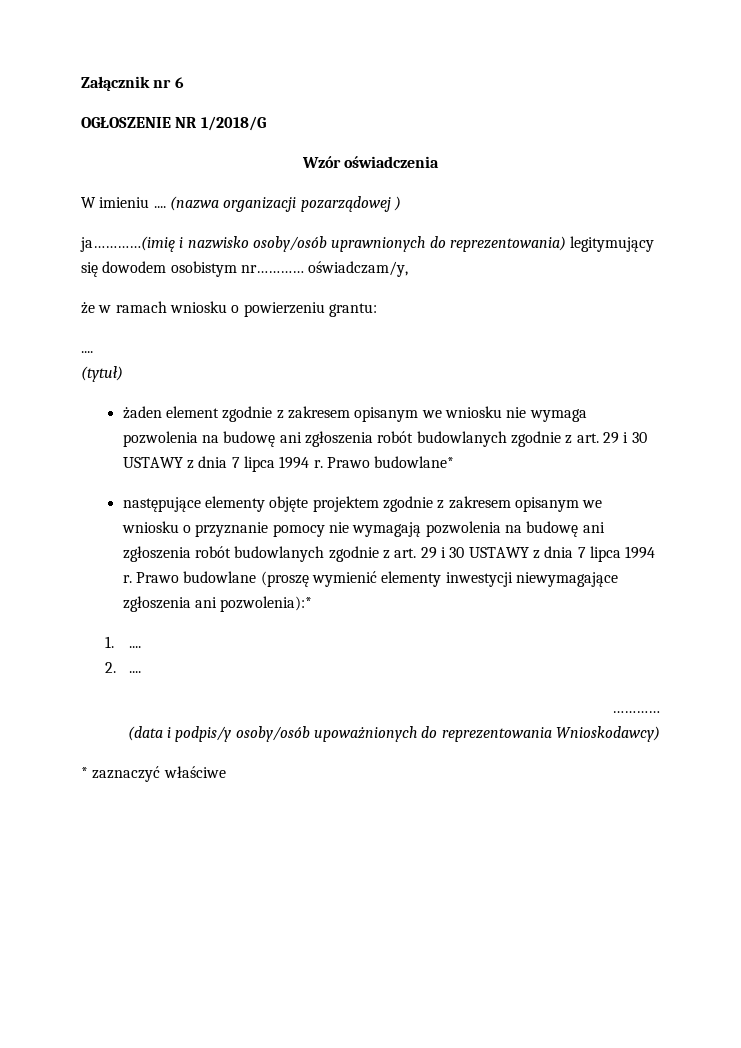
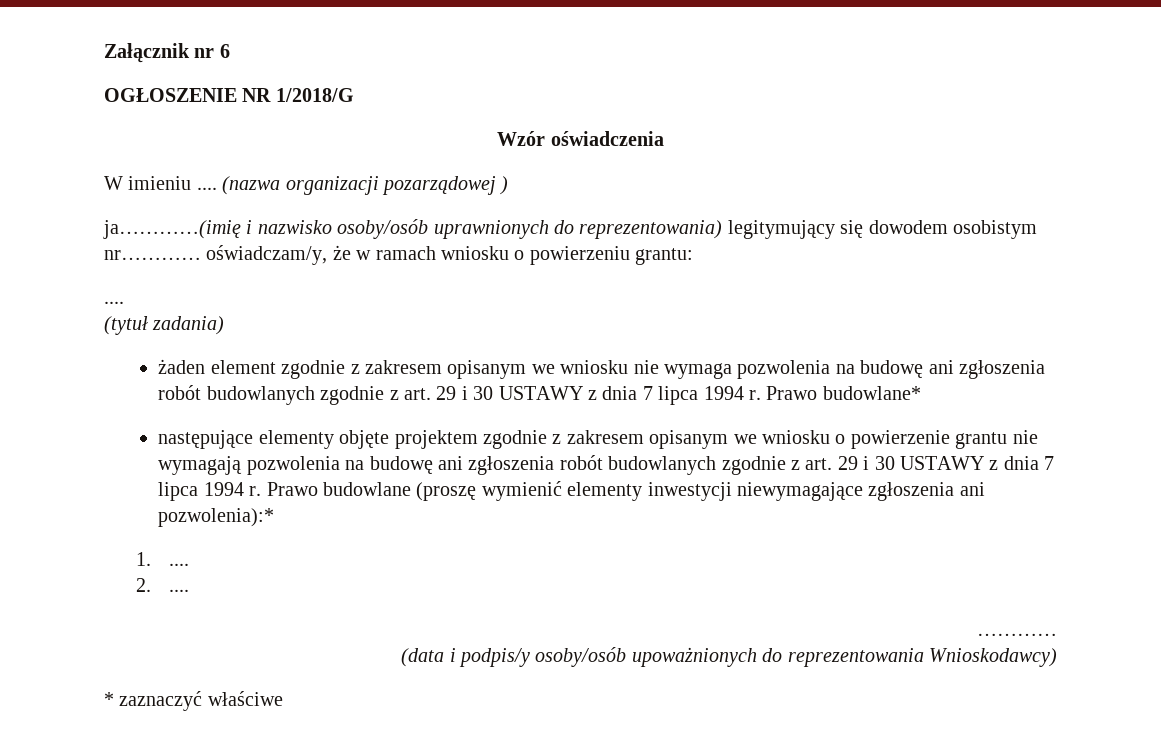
- ja…………(imię i nazwisko osoby/osób uprawnionych do reprezentowania) legitymujący się dowodem osobistym nr………… oświadczam/y,
- że w ramach wniosku o powierzeniu grantu:
+ ja…………(imię i nazwisko osoby/osób uprawnionych do reprezentowania) legitymujący się dowodem osobistym nr………… oświadczam/y, że w ramach wniosku o powierzeniu grantu:
- (tytuł)
+ (tytuł zadania)
- następujące elementy objęte projektem zgodnie z zakresem opisanym we wniosku o przyznanie pomocy nie wymagają pozwolenia na budowę ani zgłoszenia robót budowlanych zgodnie z art. 29 i 30 USTAWY z dnia 7 lipca 1994 r.
+ następujące elementy objęte projektem zgodnie z zakresem opisanym we wniosku o powierzenie grantu nie wymagają pozwolenia na budowę ani zgłoszenia robót budowlanych zgodnie z art. 29 i 30 USTAWY z dnia 7 lipca 1994 r.

